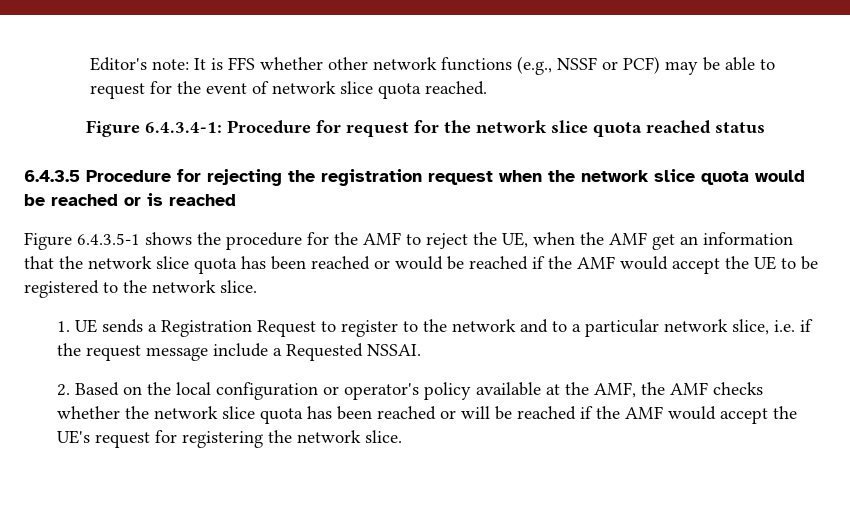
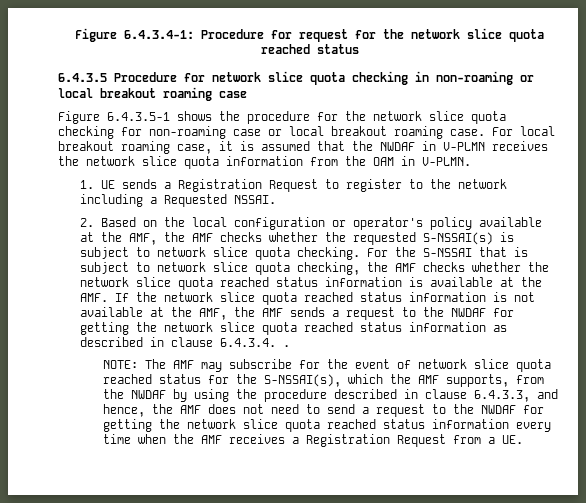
- Editor's note: It is FFS whether other network functions (e.g., NSSF or PCF) may be able to request for the event of network slice quota reached.
- 6.4.3.5 Procedure for rejecting the registration request when the network slice quota would be reached or is reached
+ 6.4.3.5 Procedure for network slice quota checking in non-roaming or local breakout roaming case
- Figure 6.4.3.5-1 shows the procedure for the AMF to reject the UE, when the AMF get an information that the network slice quota has been reached or would be reached if the AMF would accept the UE to be registered to the network slice.
+ Figure 6.4.3.5-1 shows the procedure for the network slice quota checking for non-roaming case or local breakout roaming case. For local breakout roaming case, it is assumed that the NWDAF in V-PLMN receives the network slice quota information from the OAM in V-PLMN.
- 1. UE sends a Registration Request to register to the network and to a particular network slice, i.e. if the request message include a Requested NSSAI.
+ 1. UE sends a Registration Request to register to the network including a Requested NSSAI.
- 2. Based on the local configuration or operator's policy available at the AMF, the AMF checks whether the network slice quota has been reached or will be reached if the AMF would accept the UE's request for registering the network slice.
+ 2. Based on the local configuration or operator's policy available at the AMF, the AMF checks whether the requested S-NSSAI(s) is subject to network slice quota checking. For the S-NSSAI that is subject to network slice quota checking, the AMF checks whether the network slice quota reached status information is available at the AMF. If the network slice quota reached status information is not available at the AMF, the AMF sends a request to the NWDAF for getting the network slice quota reached status information as described in clause 6.4.3.4. .
+ NOTE: The AMF may subscribe for the event of network slice quota reached status for the S-NSSAI(s), which the AMF supports, from the NWDAF by using the procedure described in clause 6.4.3.3, and hence, the AMF does not need to send a request to the NWDAF for getting the network slice quota reached status information every time when the AMF receives a Registration Request from a UE.

